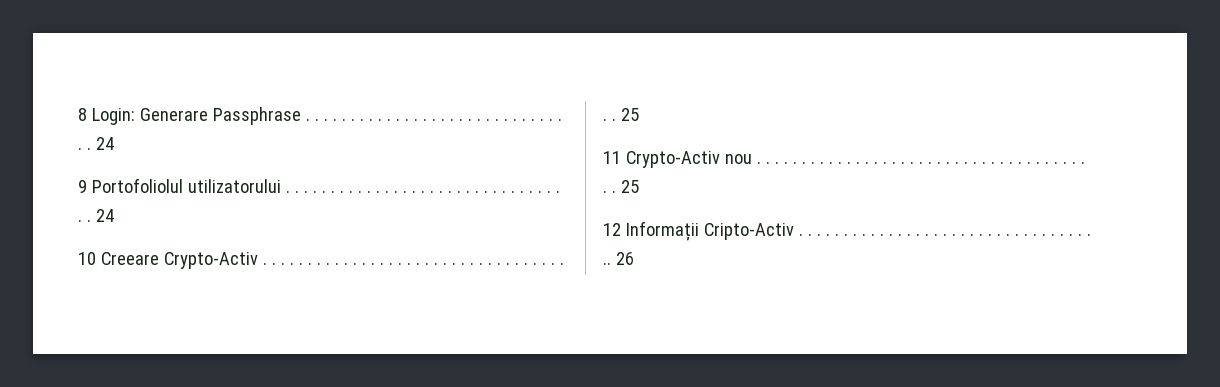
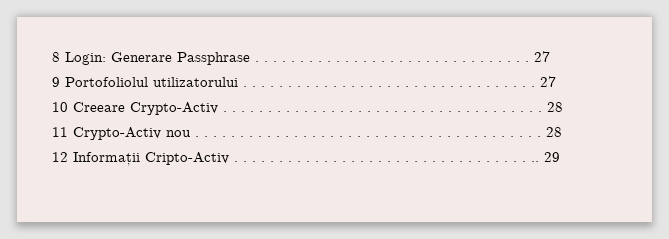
- 8 Login: Generare Passphrase . . . . . . . . . . . . . . . . . . . . . . . . . . . . . . . 24
+ 8 Login: Generare Passphrase . . . . . . . . . . . . . . . . . . . . . . . . . . . . . . . 27
- 9 Portofoliolul utilizatorului . . . . . . . . . . . . . . . . . . . . . . . . . . . . . . . . . 24
+ 9 Portofoliolul utilizatorului . . . . . . . . . . . . . . . . . . . . . . . . . . . . . . . . . 27
- 10 Creeare Crypto-Activ . . . . . . . . . . . . . . . . . . . . . . . . . . . . . . . . . . . . 25
+ 10 Creeare Crypto-Activ . . . . . . . . . . . . . . . . . . . . . . . . . . . . . . . . . . . . 28
- 11 Crypto-Activ nou . . . . . . . . . . . . . . . . . . . . . . . . . . . . . . . . . . . . . . . 25
+ 11 Crypto-Activ nou . . . . . . . . . . . . . . . . . . . . . . . . . . . . . . . . . . . . . . . 28
- 26
+ 29

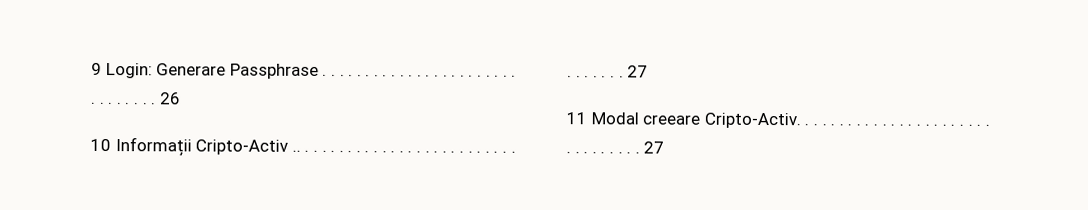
- 8 Login: Generare Passphrase . . . . . . . . . . . . . . . . . . . . . . . . . . . . . . . 27
- 9 Portofoliolul utilizatorului . . . . . . . . . . . . . . . . . . . . . . . . . . . . . . . . .
+ 9 Login: Generare Passphrase . . . . . . . . . . . . . . . . . . . . . . . . . . . . . . . 26
+ 10 Informații Cripto-Activ .. . . . . . . . . . . . . . . . . . . . . . . . . . . . . . . . .
- 10 Creeare Crypto-Activ . . . . . . . . . . . . . . . . . . . . . . . . . . . . . . . . . . . . 28
- 11 Crypto-Activ nou . . . . . . . . . . . . . . . . . . . . . . . . . . . . . . . . . . . . . . . 28
- 12 Informații Cripto-Activ . . . . . . . . . . . . . . . . . . . . . . . . . . . . . . . . . .. 29
+ 11 Modal creeare Cripto-Activ. . . . . . . . . . . . . . . . . . . . . . . . . . . . . . . . 27

